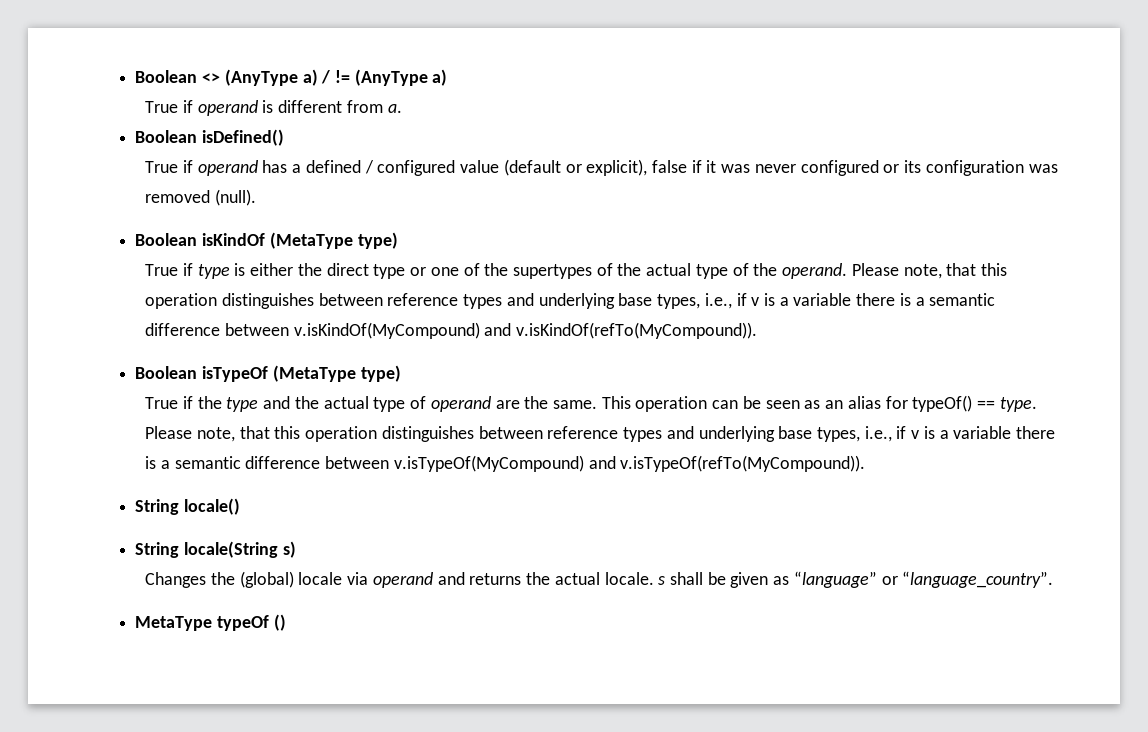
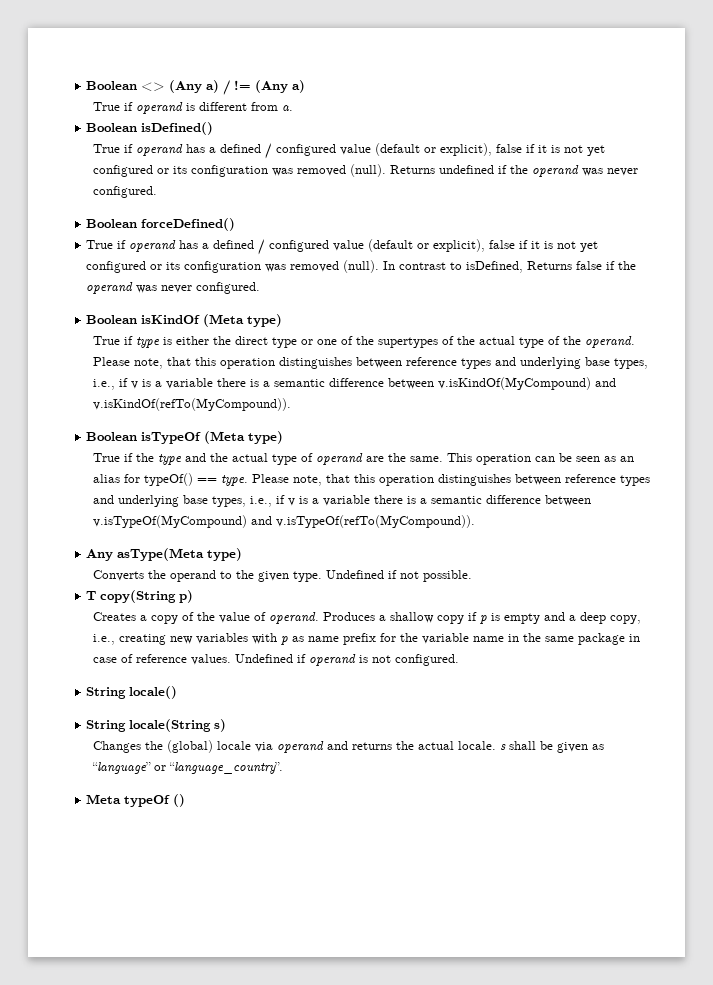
- Boolean <> (AnyType a) / != (AnyType a)
+ Boolean <> (Any a) / != (Any a)
- True if operand has a defined / configured value (default or explicit), false if it was never configured or its configuration was removed (null).
+ True if operand has a defined / configured value (default or explicit), false if it is not yet configured or its configuration was removed (null). Returns undefined if the operand was never configured.
+ Boolean forceDefined()
+ True if operand has a defined / configured value (default or explicit), false if it is not yet configured or its configuration was removed (null). In contrast to isDefined, Returns false if the operand was never configured.
- Boolean isKindOf (MetaType type)
+ Boolean isKindOf (Meta type)
- Boolean isTypeOf (MetaType type)
+ Boolean isTypeOf (Meta type)
+ Any asType(Meta type)
+ Converts the operand to the given type. Undefined if not possible.
+ T copy(String p)
+ Creates a copy of the value of operand. Produces a shallow copy if p is empty and a deep copy, i.e., creating new variables with p as name prefix for the variable name in the same package in case of reference values. Undefined if operand is not configured.
- MetaType typeOf ()
+ Meta typeOf ()

